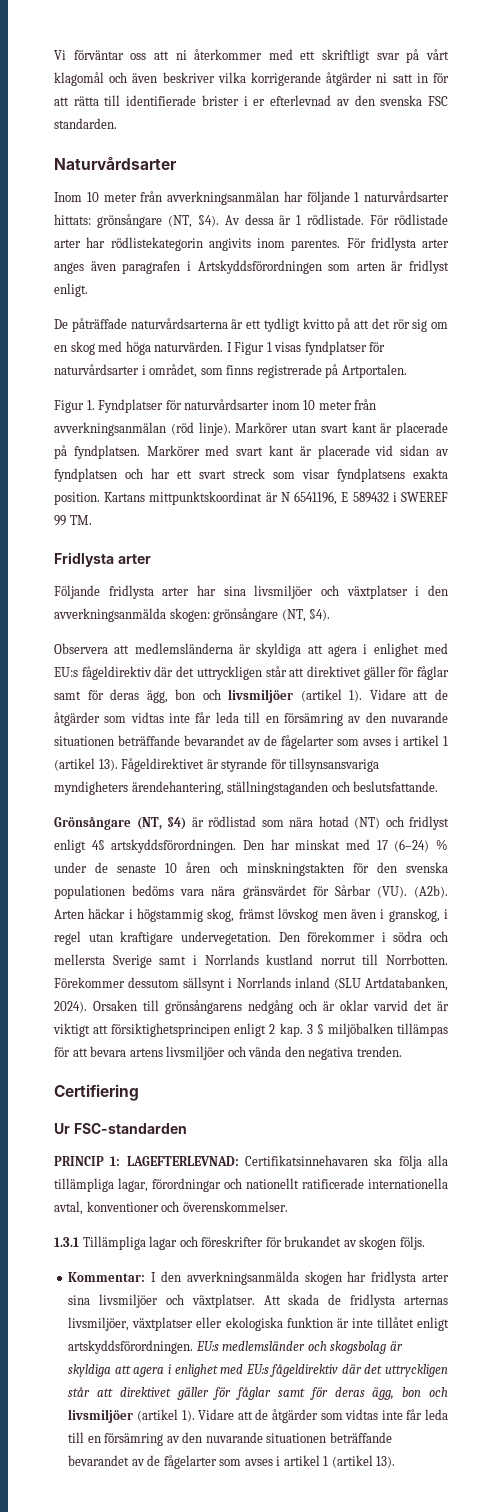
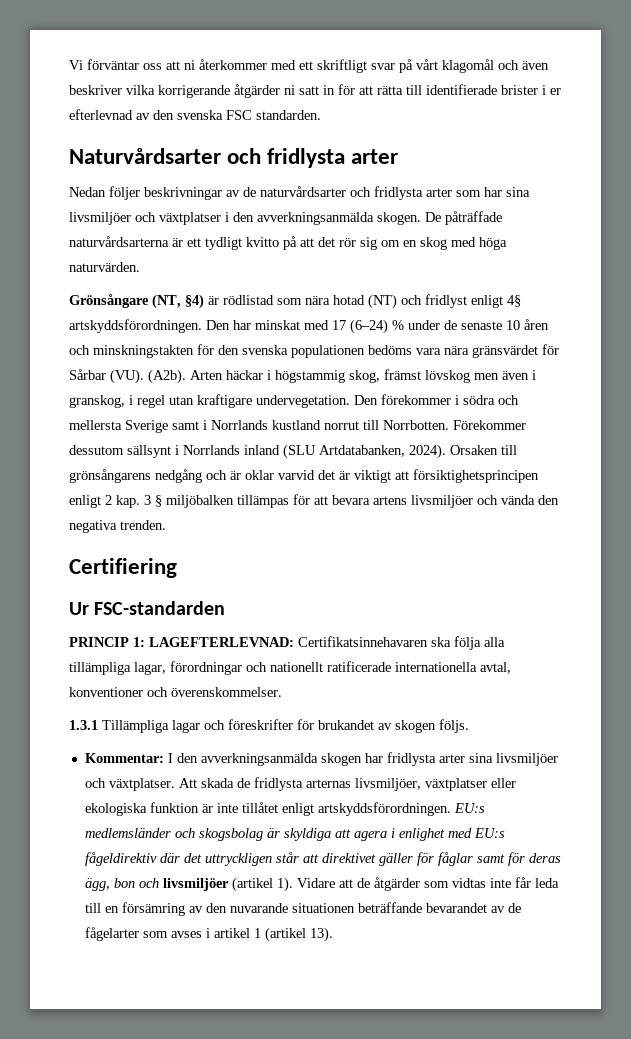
- Naturvårdsarter
- Inom 10 meter från avverkningsanmälan har följande 1 naturvårdsarter hittats: grönsångare (NT, §4). Av dessa är 1 rödlistade. För rödlistade arter har rödlistekategorin angivits inom parentes. För fridlysta arter anges även paragrafen i Artskyddsförordningen som arten är fridlyst enligt.
- De påträffade naturvårdsarterna är ett tydligt kvitto på att det rör sig om en skog med höga naturvärden. I Figur 1 visas fyndplatser för naturvårdsarter i området, som finns registrerade på Artportalen.
- Figur 1. Fyndplatser för naturvårdsarter inom 10 meter från avverkningsanmälan (röd linje). Markörer utan svart kant är placerade på fyndplatsen. Markörer med svart kant är placerade vid sidan av fyndplatsen och har ett svart streck som visar fyndplatsens exakta position. Kartans mittpunktskoordinat är N 6541196, E 589432 i SWEREF 99 TM.
- Fridlysta arter
- Följande fridlysta arter har sina livsmiljöer och växtplatser i den avverkningsanmälda skogen: grönsångare (NT, §4).
- Observera att medlemsländerna är skyldiga att agera i enlighet med EU:s fågeldirektiv där det uttryckligen står att direktivet gäller för fåglar samt för deras ägg, bon och livsmiljöer (artikel 1). Vidare att de åtgärder som vidtas inte får leda till en försämring av den nuvarande situationen beträffande bevarandet av de fågelarter som avses i artikel 1 (artikel 13). Fågeldirektivet är styrande för tillsynsansvariga myndigheters ärendehantering, ställningstaganden och beslutsfattande.
+ Naturvårdsarter och fridlysta arter
+ Nedan följer beskrivningar av de naturvårdsarter och fridlysta arter som har sina livsmiljöer och växtplatser i den avverkningsanmälda skogen. De påträffade naturvårdsarterna är ett tydligt kvitto på att det rör sig om en skog med höga naturvärden.

